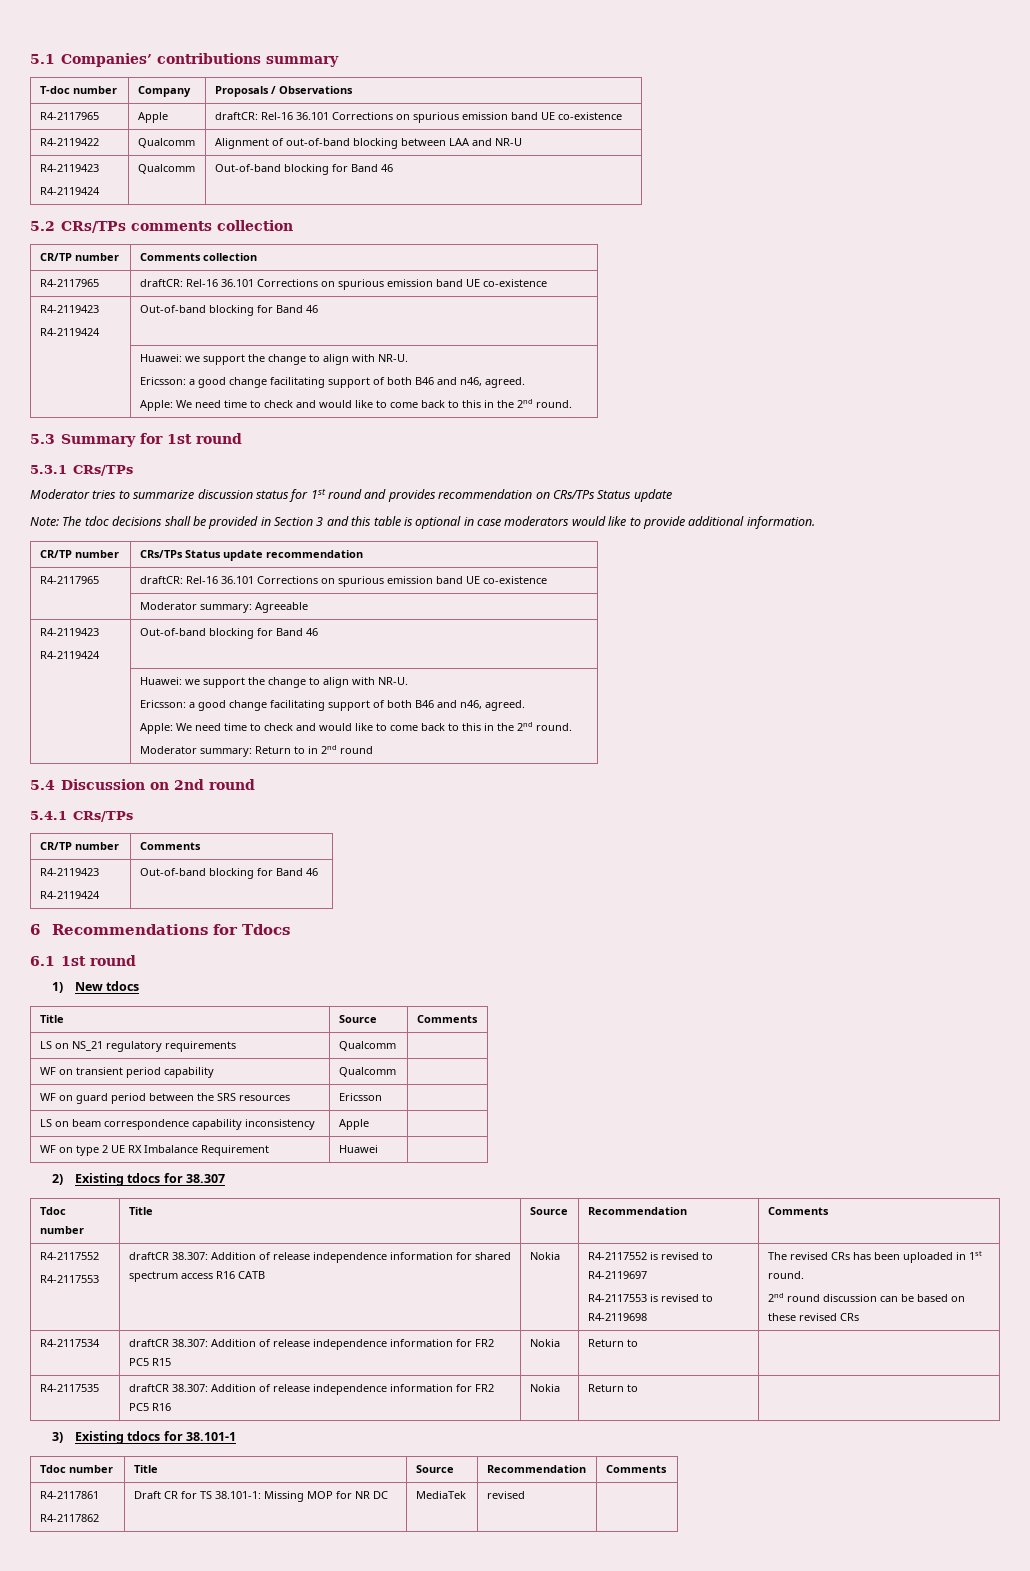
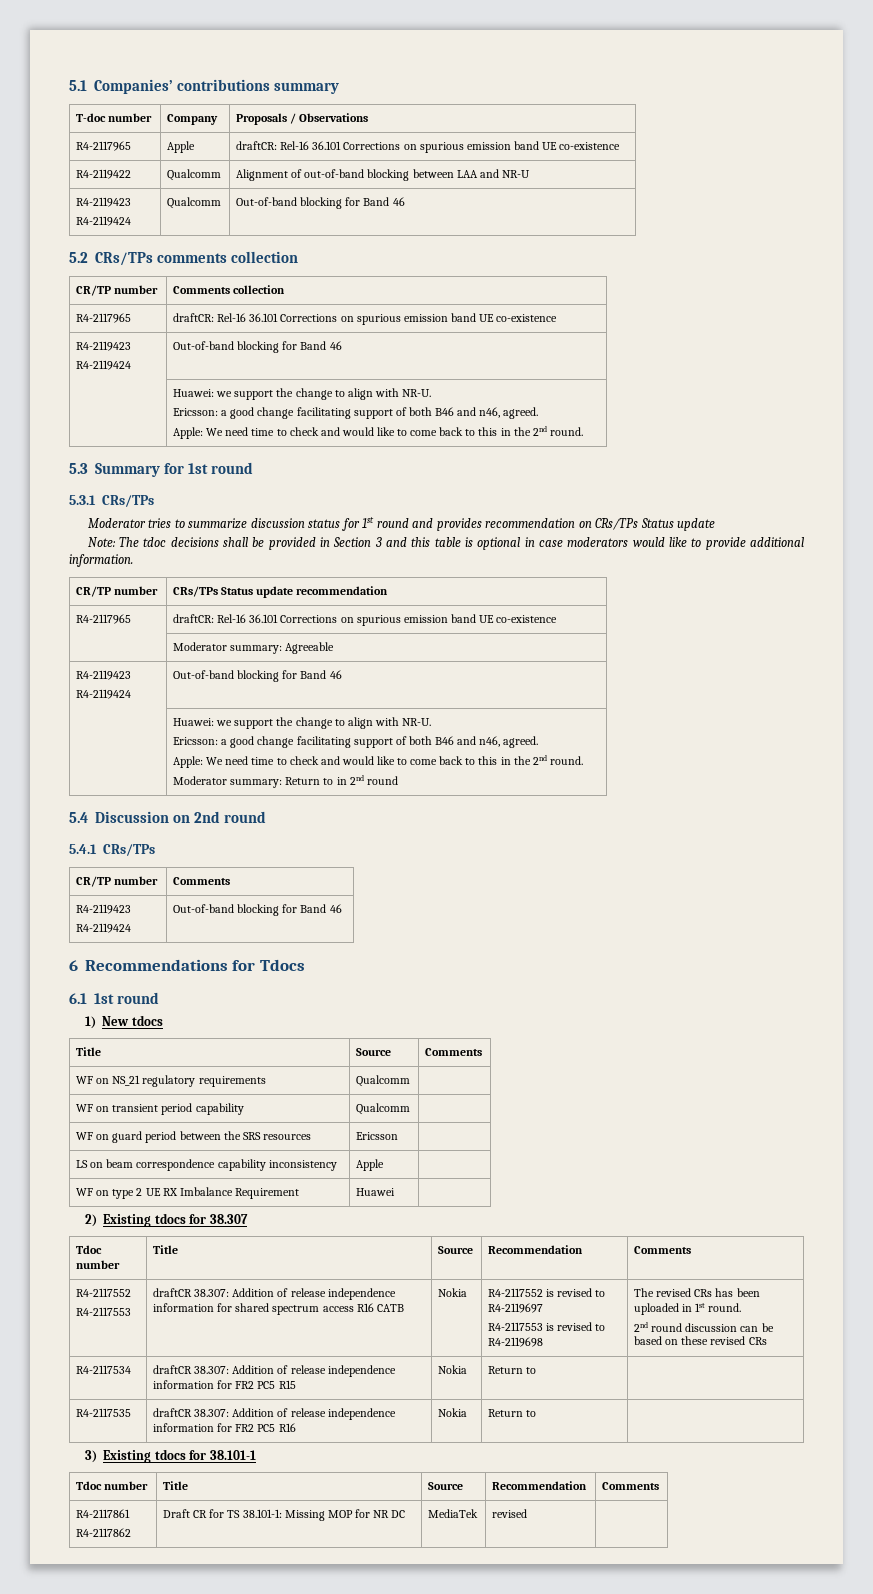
- LS on NS_21 regulatory requirements | Qualcomm |
+ WF on NS_21 regulatory requirements | Qualcomm |

